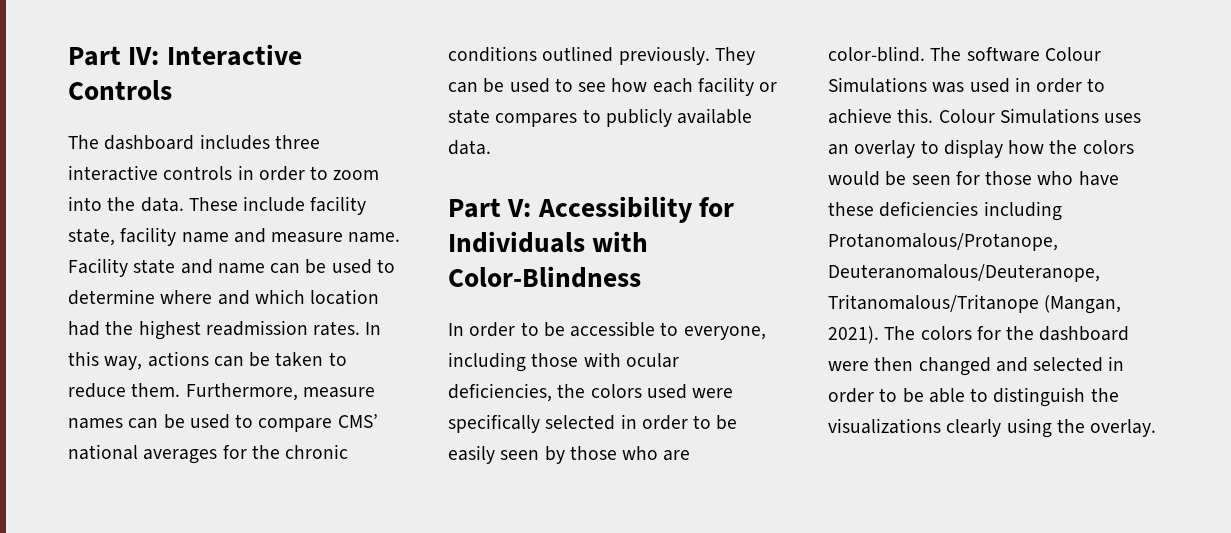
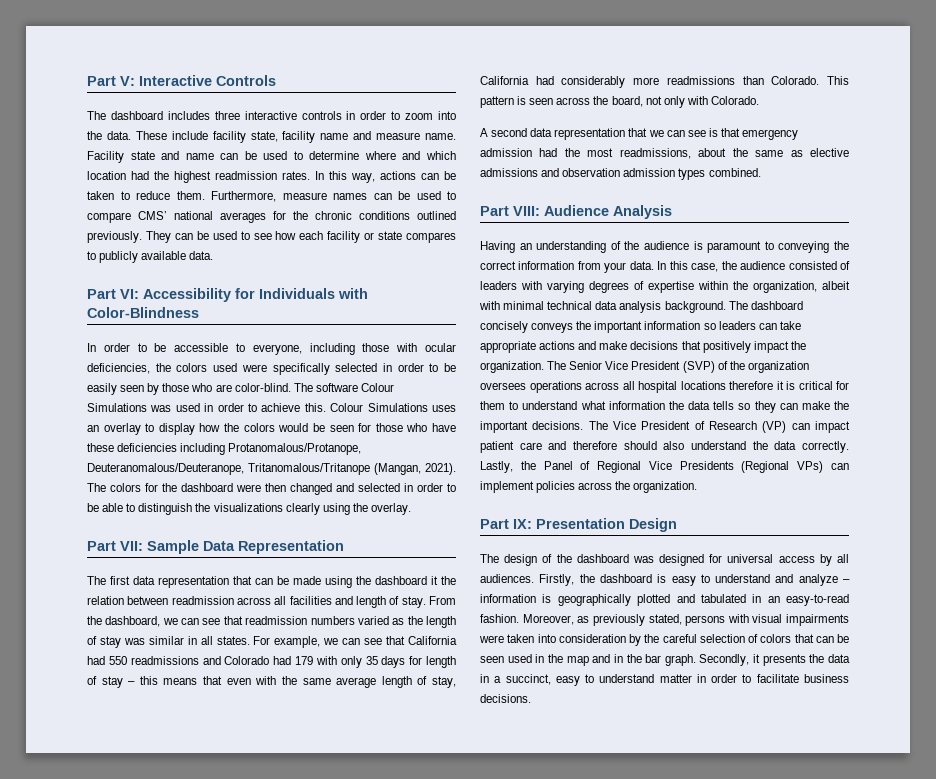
- Part IV: Interactive Controls
+ Part V: Interactive Controls
- Part V: Accessibility for Individuals with Color-Blindness
+ Part VI: Accessibility for Individuals with Color-Blindness
+ Part VII: Sample Data Representation
+ The first data representation that can be made using the dashboard it the relation between readmission across all facilities and length of stay. From the dashboard, we can see that readmission numbers varied as the length of stay was similar in all states. For example, we can see that California had 550 readmissions and Colorado had 179 with only 35 days for length of stay – this means that even with the same average length of stay, California had considerably more readmissions than Colorado. This pattern is seen across the board, not only with Colorado.
+ A second data representation that we can see is that emergency admission had the most readmissions, about the same as elective admissions and observation admission types combined.
+ Part VIII: Audience Analysis
+ Having an understanding of the audience is paramount to conveying the correct information from your data. In this case, the audience consisted of leaders with varying degrees of expertise within the organization, albeit with minimal technical data analysis background. The dashboard concisely conveys the important information so leaders can take appropriate actions and make decisions that positively impact the organization. The Senior Vice President (SVP) of the organization oversees operations across all hospital locations therefore it is critical for them to understand what information the data tells so they can make the important decisions. The Vice President of Research (VP) can impact patient care and therefore should also understand the data correctly. Lastly, the Panel of Regional Vice Presidents (Regional VPs) can implement policies across the organization.
+ Part IX: Presentation Design
+ The design of the dashboard was designed for universal access by all audiences. Firstly, the dashboard is easy to understand and analyze – information is geographically plotted and tabulated in an easy-to-read fashion. Moreover, as previously stated, persons with visual impairments were taken into consideration by the careful selection of colors that can be seen used in the map and in the bar graph. Secondly, it presents the data in a succinct, easy to understand matter in order to facilitate business decisions.

